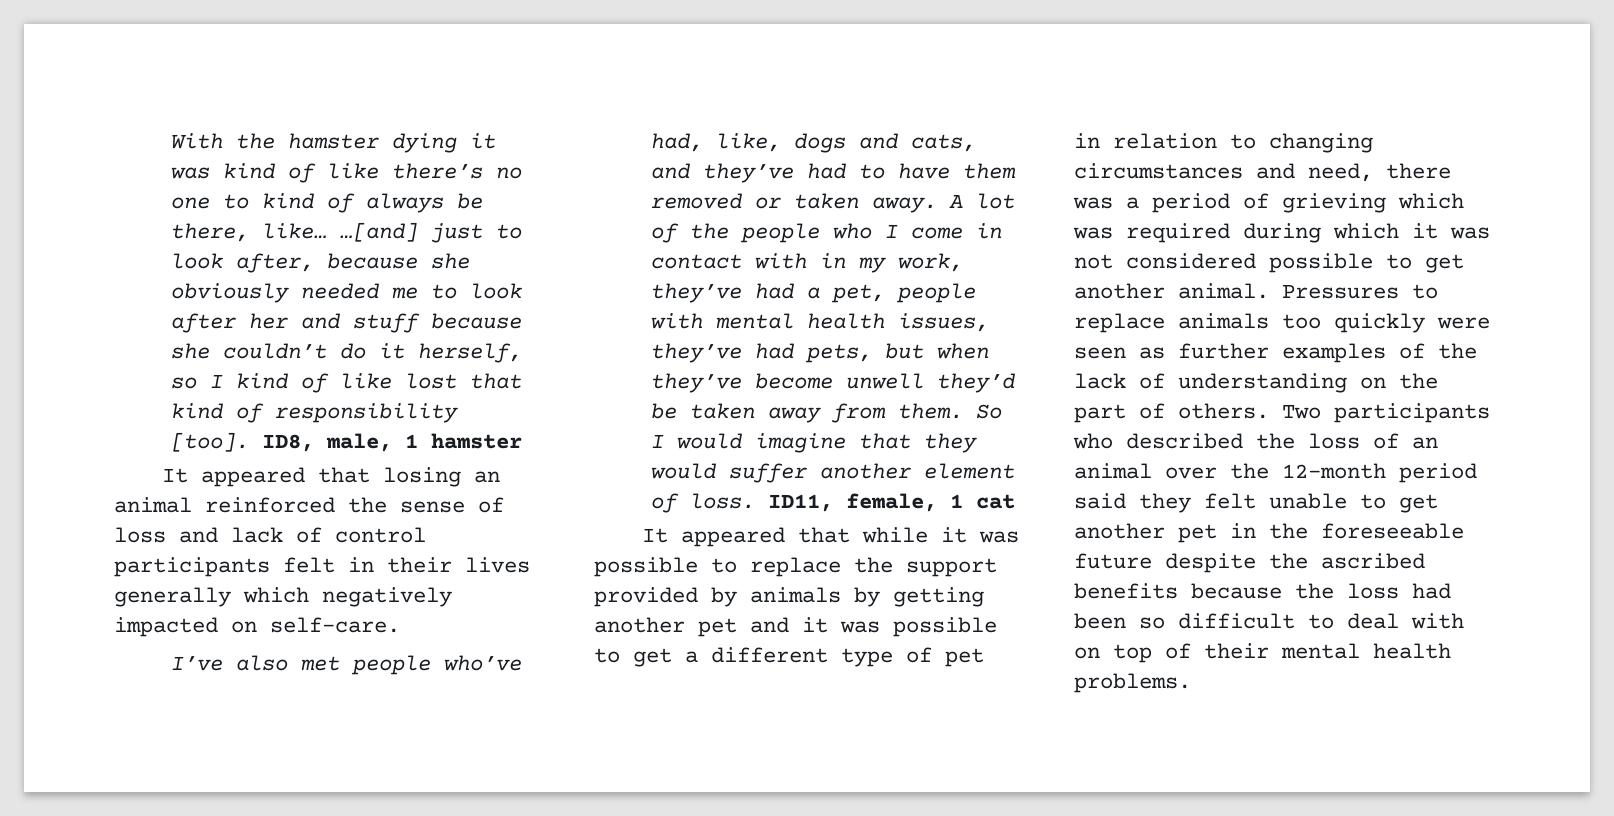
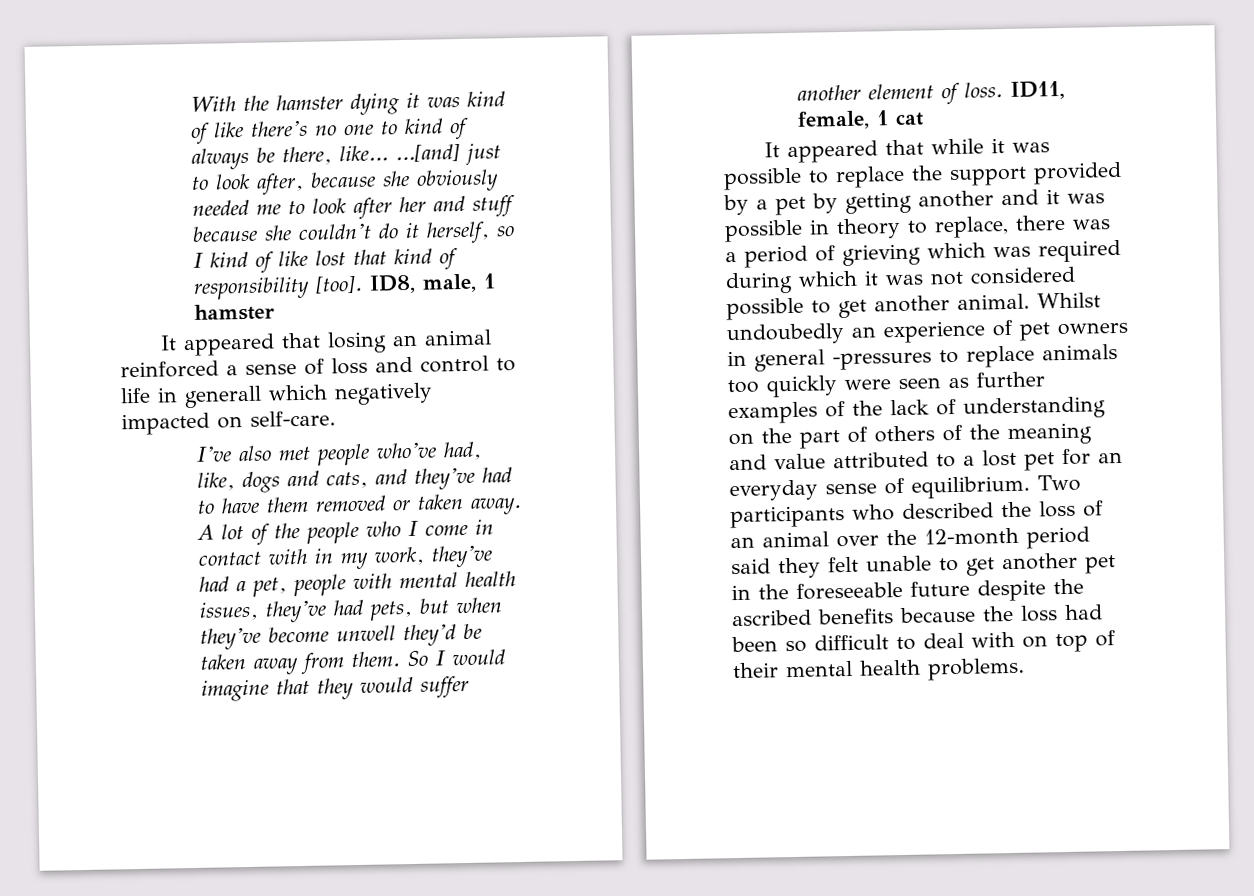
- It appeared that losing an animal reinforced the sense of loss and lack of control participants felt in their lives generally which negatively impacted on self-care.
+ It appeared that losing an animal reinforced a sense of loss and control to life in generall which negatively impacted on self-care.
- It appeared that while it was possible to replace the support provided by animals by getting another pet and it was possible to get a different type of pet in relation to changing circumstances and need, there was a period of grieving which was required during which it was not considered possible to get another animal.
+ It appeared that while it was possible to replace the support provided by a pet by getting another and it was possible in theory to replace, there was a period of grieving which was required during which it was not considered possible to get another animal.
- Pressures to replace animals too quickly were seen as further examples of the lack of understanding on the part of others.
+ Whilst undoubedly an experience of pet owners in general -pressures to replace animals too quickly were seen as further examples of the lack of understanding on the part of others of the meaning and value attributed to a lost pet for an everyday sense of equilibrium.

